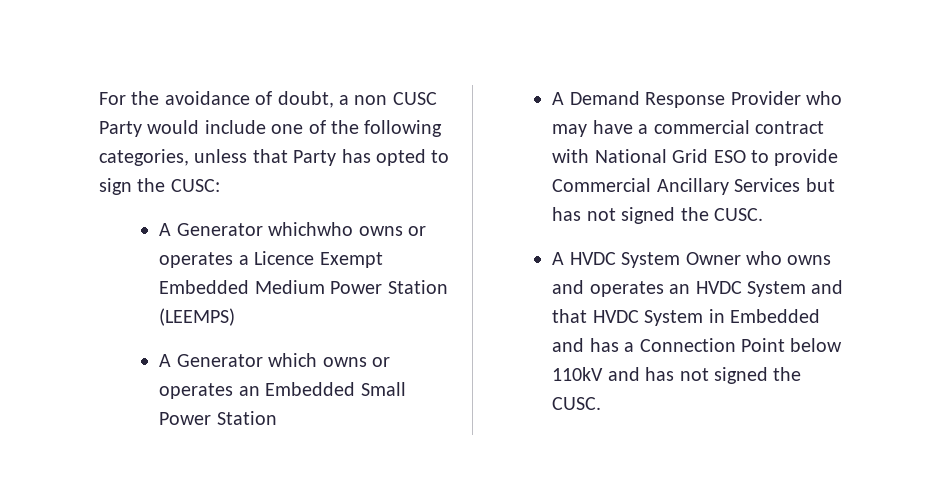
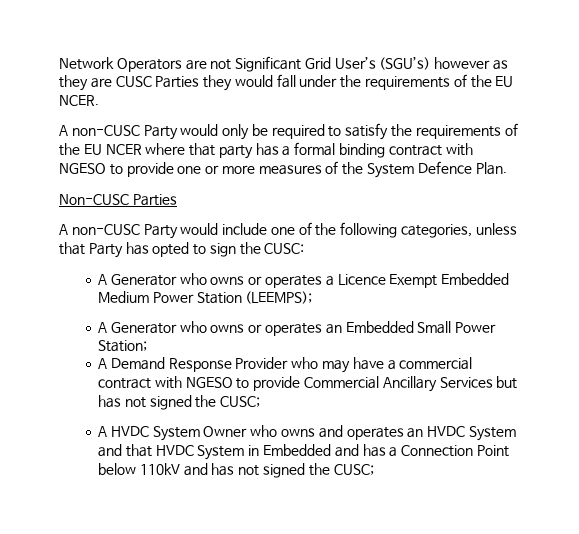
- For the avoidance of doubt, a non CUSC Party would include one of the following categories, unless that Party has opted to sign the CUSC:
+ Network Operators are not Significant Grid User’s (SGU’s) however as they are CUSC Parties they would fall under the requirements of the EU NCER.
+ A non-CUSC Party would only be required to satisfy the requirements of the EU NCER where that party has a formal binding contract with NGESO to provide one or more measures of the System Defence Plan.
+ Non-CUSC Parties
+ A non-CUSC Party would include one of the following categories, unless that Party has opted to sign the CUSC:
- A Generator whichwho owns or operates a Licence Exempt Embedded Medium Power Station (LEEMPS)
- A Generator which owns or operates an Embedded Small Power Station
+ A Generator who owns or operates a Licence Exempt Embedded Medium Power Station (LEEMPS);
+ A Generator who owns or operates an Embedded Small Power Station;
- A Demand Response Provider who may have a commercial contract with National Grid ESO to provide Commercial Ancillary Services but has not signed the CUSC.
+ A Demand Response Provider who may have a commercial contract with NGESO to provide Commercial Ancillary Services but has not signed the CUSC;
- A HVDC System Owner who owns and operates an HVDC System and that HVDC System in Embedded and has a Connection Point below 110kV and has not signed the CUSC.
+ A HVDC System Owner who owns and operates an HVDC System and that HVDC System in Embedded and has a Connection Point below 110kV and has not signed the CUSC;

